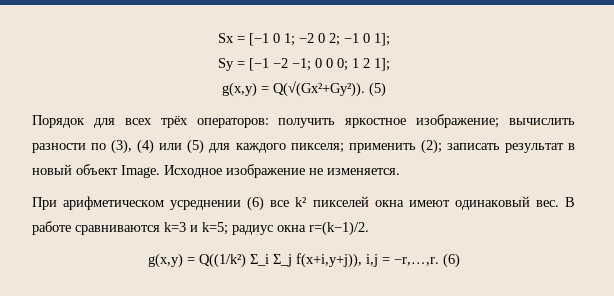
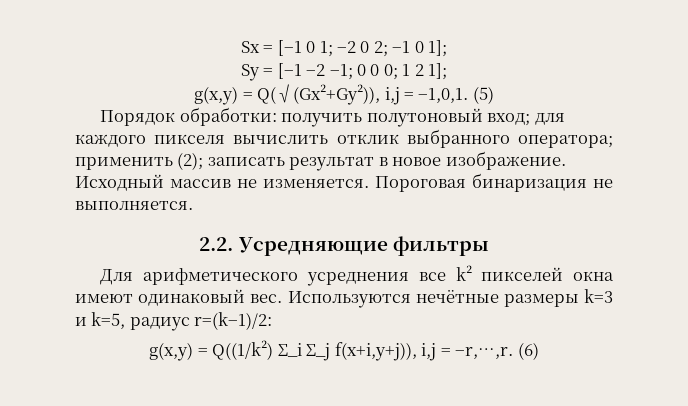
- g(x,y) = Q(√(Gx²+Gy²)). (5)
- Порядок для всех трёх операторов: получить яркостное изображение; вычислить разности по (3), (4) или (5) для каждого пикселя; применить (2); записать результат в новый объект Image. Исходное изображение не изменяется.
- При арифметическом усреднении (6) все k² пикселей окна имеют одинаковый вес.
+ g(x,y) = Q(√(Gx²+Gy²)), i,j = −1,0,1. (5)
+ Порядок обработки: получить полутоновый вход; для каждого пикселя вычислить отклик выбранного оператора; применить (2); записать результат в новое изображение. Исходный массив не изменяется. Пороговая бинаризация не выполняется.
+ 2.2. Усредняющие фильтры
+ Для арифметического усреднения все k² пикселей окна имеют одинаковый вес.
- В работе сравниваются k=3 и k=5; радиус окна r=(k−1)/2.
+ Используются нечётные размеры k=3 и k=5, радиус r=(k−1)/2:

